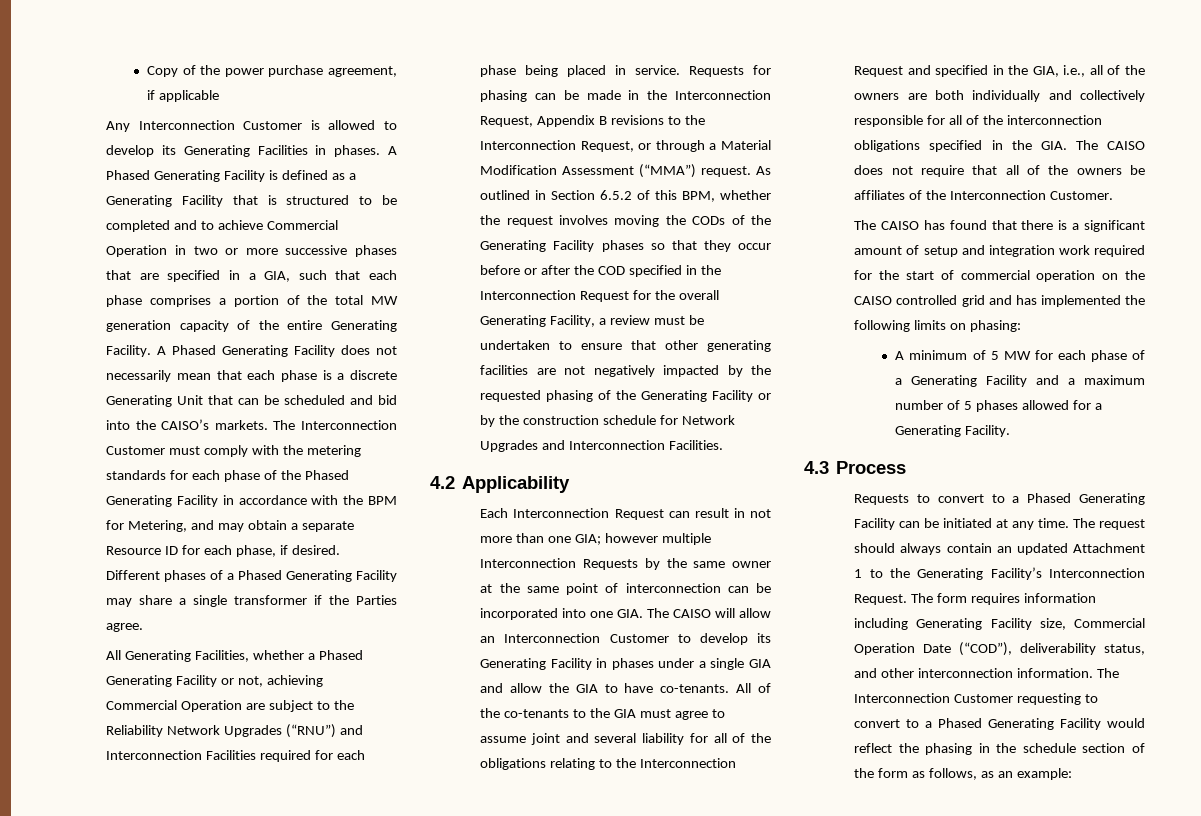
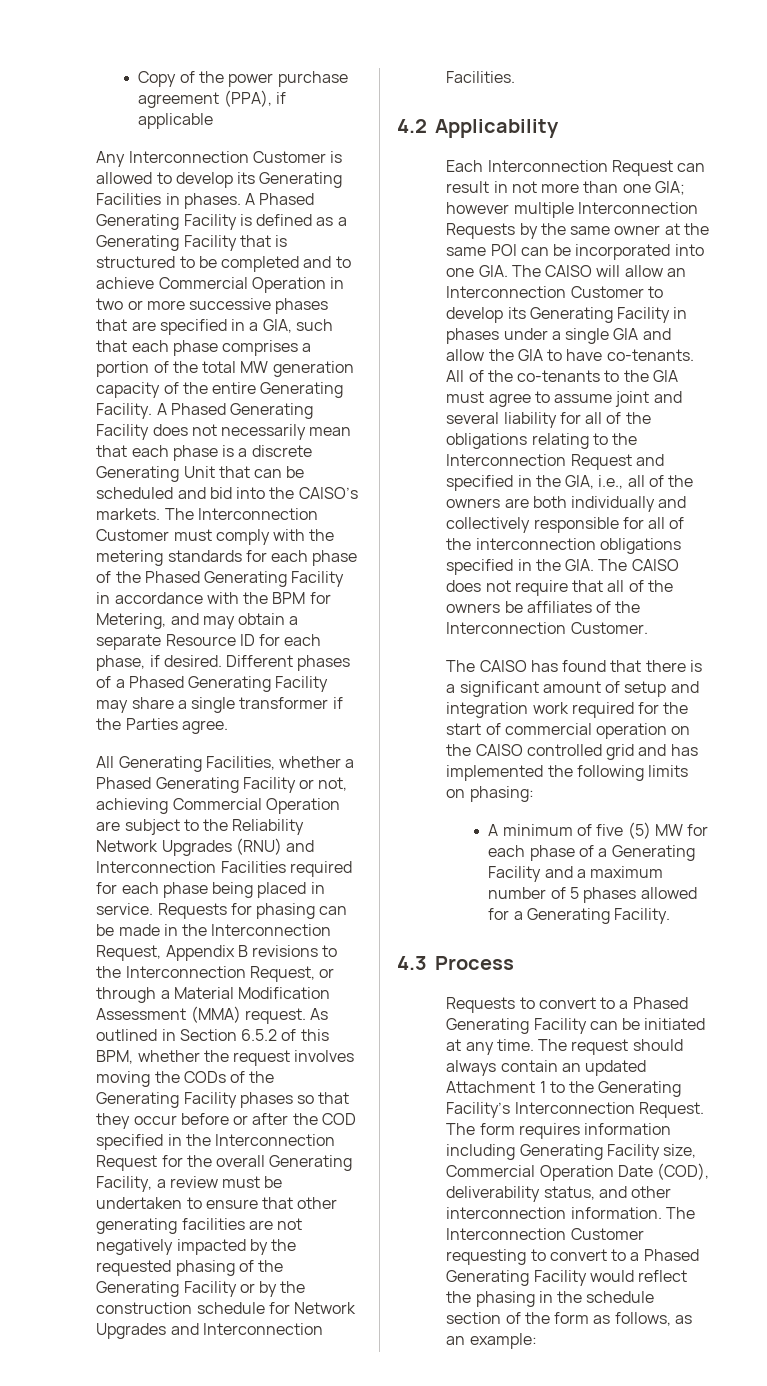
- Copy of the power purchase agreement, if applicable
+ Copy of the power purchase agreement (PPA), if applicable
- All Generating Facilities, whether a Phased Generating Facility or not, achieving Commercial Operation are subject to the Reliability Network Upgrades (“RNU”) and Interconnection Facilities required for each phase being placed in service.
+ All Generating Facilities, whether a Phased Generating Facility or not, achieving Commercial Operation are subject to the Reliability Network Upgrades (RNU) and Interconnection Facilities required for each phase being placed in service.
- Requests for phasing can be made in the Interconnection Request, Appendix B revisions to the Interconnection Request, or through a Material Modification Assessment (“MMA”) request.
+ Requests for phasing can be made in the Interconnection Request, Appendix B revisions to the Interconnection Request, or through a Material Modification Assessment (MMA) request.
- Each Interconnection Request can result in not more than one GIA; however multiple Interconnection Requests by the same owner at the same point of interconnection can be incorporated into one GIA. The CAISO will allow an Interconnection Customer to develop its Generating Facility in phases under a single GIA and allow the GIA to have co-tenants.
+ Each Interconnection Request can result in not more than one GIA; however multiple Interconnection Requests by the same owner at the same POI can be incorporated into one GIA. The CAISO will allow an Interconnection Customer to develop its Generating Facility in phases under a single GIA and allow the GIA to have co-tenants.
- A minimum of 5 MW for each phase of a Generating Facility and a maximum number of 5 phases allowed for a Generating Facility.
+ A minimum of five (5) MW for each phase of a Generating Facility and a maximum number of 5 phases allowed for a Generating Facility.
- The form requires information including Generating Facility size, Commercial Operation Date (“COD”), deliverability status, and other interconnection information.
+ The form requires information including Generating Facility size, Commercial Operation Date (COD), deliverability status, and other interconnection information.

